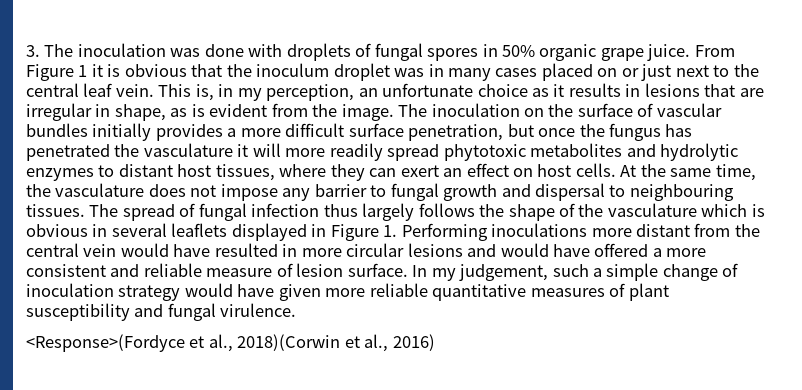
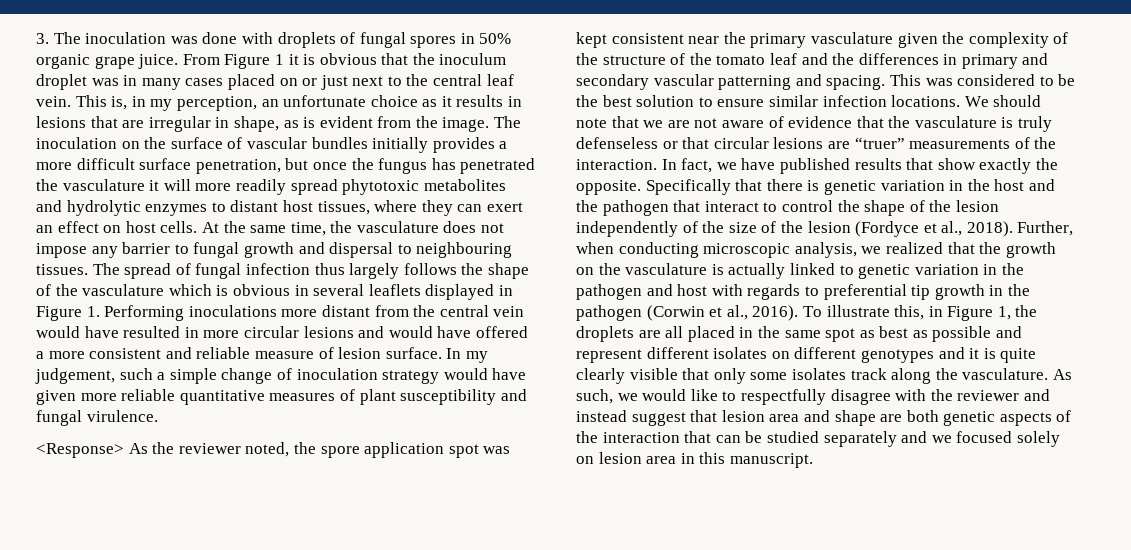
- <Response>(Fordyce et al., 2018)(Corwin et al., 2016)
+ <Response> As the reviewer noted, the spore application spot was kept consistent near the primary vasculature given the complexity of the structure of the tomato leaf and the differences in primary and secondary vascular patterning and spacing. This was considered to be the best solution to ensure similar infection locations. We should note that we are not aware of evidence that the vasculature is truly defenseless or that circular lesions are “truer” measurements of the interaction. In fact, we have published results that show exactly the opposite. Specifically that there is genetic variation in the host and the pathogen that interact to control the shape of the lesion independently of the size of the lesion (Fordyce et al., 2018). Further, when conducting microscopic analysis, we realized that the growth on the vasculature is actually linked to genetic variation in the pathogen and host with regards to preferential tip growth in the pathogen (Corwin et al., 2016). To illustrate this, in Figure 1, the droplets are all placed in the same spot as best as possible and represent different isolates on different genotypes and it is quite clearly visible that only some isolates track along the vasculature. As such, we would like to respectfully disagree with the reviewer and instead suggest that lesion area and shape are both genetic aspects of the interaction that can be studied separately and we focused solely on lesion area in this manuscript.

